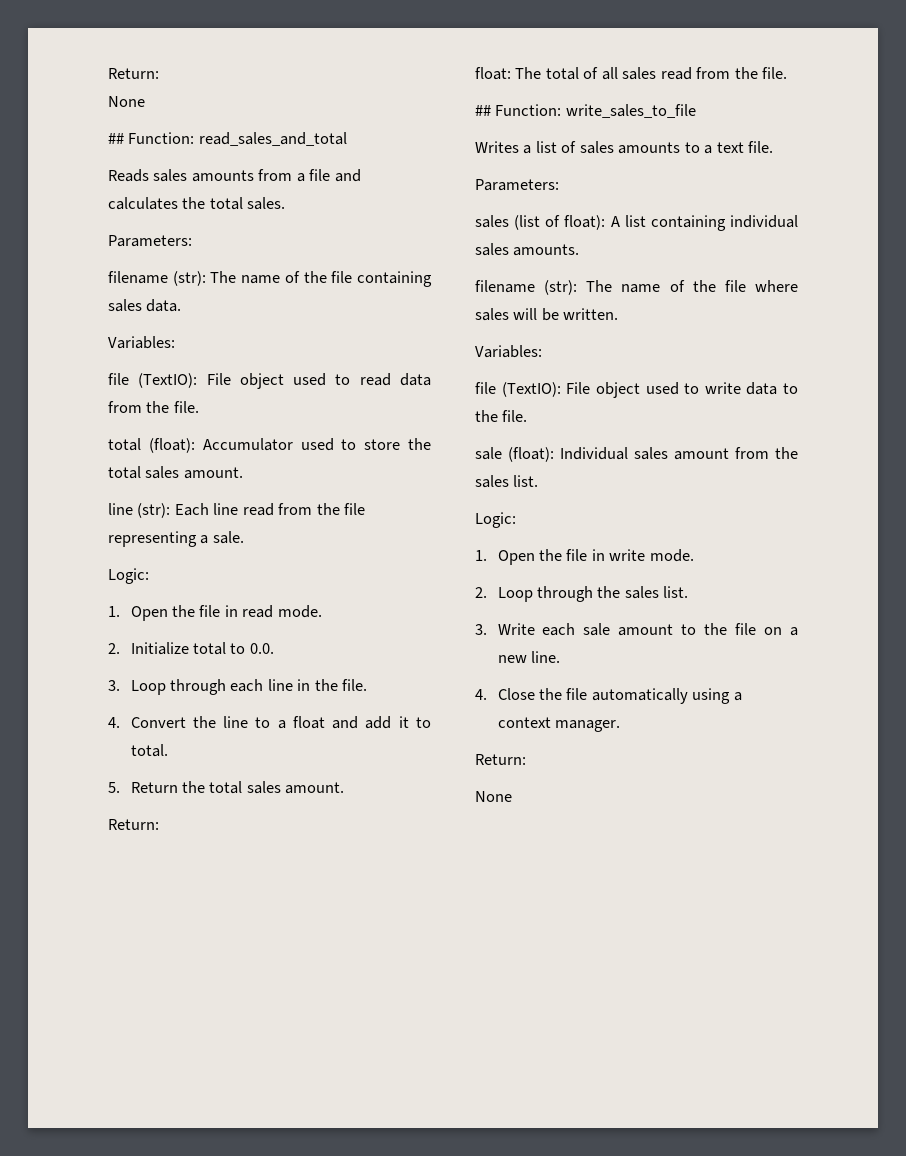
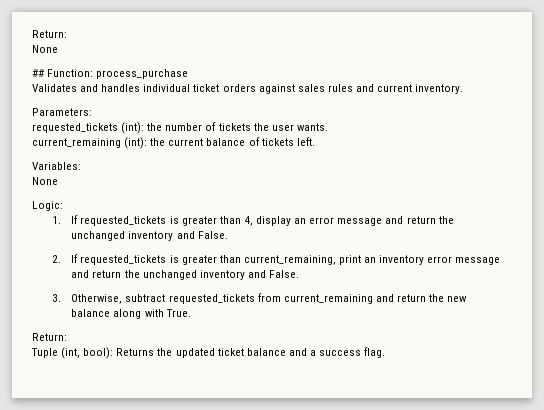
- ## Function: read_sales_and_total
- Reads sales amounts from a file and calculates the total sales.
+ ## Function: process_purchase
+ Validates and handles individual ticket orders against sales rules and current inventory.
  Parameters:
- filename (str): The name of the file containing sales data.
+ requested_tickets (int): the number of tickets the user wants.
+ current_remaining (int): the current balance of tickets left.
  Variables:
- file (TextIO): File object used to read data from the file.
- total (float): Accumulator used to store the total sales amount.
- line (str): Each line read from the file representing a sale.
+ None
  Logic:
- 1. Open the file in read mode.
- 2. Initialize total to 0.0.
- 3. Loop through each line in the file.
- 4. Convert the line to a float and add it to total.
- 5. Return the total sales amount.
+ 1. If requested_tickets is greater than 4, display an error message and return the unchanged inventory and False.
+ 2. If requested_tickets is greater than current_remaining, print an inventory error message and return the unchanged inventory and False.
+ 3. Otherwise, subtract requested_tickets from current_remaining and return the new balance along with True.
  Return:
- float: The total of all sales read from the file.
- ## Function: write_sales_to_file
- Writes a list of sales amounts to a text file.
- Parameters:
- sales (list of float): A list containing individual sales amounts.
- filename (str): The name of the file where sales will be written.
- Variables:
- file (TextIO): File object used to write data to the file.
- sale (float): Individual sales amount from the sales list.
- Logic:
- 1. Open the file in write mode.
- 2. Loop through the sales list.
- 3. Write each sale amount to the file on a new line.
- 4. Close the file automatically using a context manager.
- Return:
- None
+ Tuple (int, bool): Returns the updated ticket balance and a success flag.

